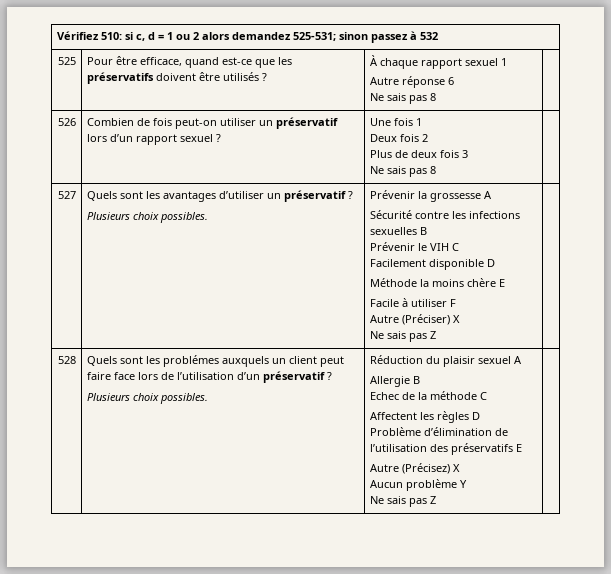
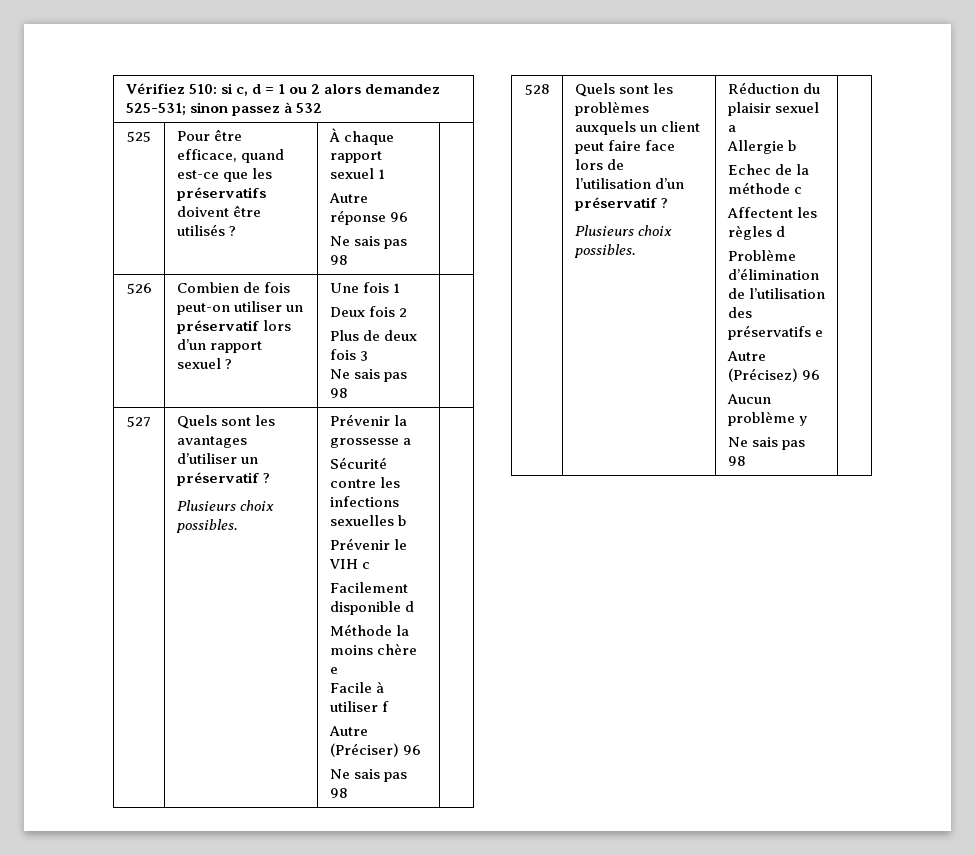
  525 | Pour être efficace, quand est-ce que les préservatifs doivent être utilisés ? | À chaque rapport sexuel 1
- Autre réponse 6
- Ne sais pas 8 |
+ Autre réponse 96
+ Ne sais pas 98 |
  526 | Combien de fois peut-on utiliser un préservatif lors d’un rapport sexuel ? | Une fois 1
  Deux fois 2
  Plus de deux fois 3
- Ne sais pas 8 |
+ Ne sais pas 98 |
- Prévenir la grossesse A
+ Prévenir la grossesse a
- Sécurité contre les infections sexuelles B
+ Sécurité contre les infections sexuelles b
- Prévenir le VIH C
+ Prévenir le VIH c
- Facilement disponible D
+ Facilement disponible d
- Méthode la moins chère E
+ Méthode la moins chère e
- Facile à utiliser F
+ Facile à utiliser f
- Autre (Préciser) X
- Ne sais pas Z
+ Autre (Préciser) 96
+ Ne sais pas 98
- Quels sont les problémes auxquels un client peut faire face lors de l’utilisation d’un préservatif ?
+ Quels sont les problèmes auxquels un client peut faire face lors de l’utilisation d’un préservatif ?
- Réduction du plaisir sexuel A
+ Réduction du plaisir sexuel a
- Allergie B
+ Allergie b
- Echec de la méthode C
+ Echec de la méthode c
- Affectent les règles D
+ Affectent les règles d
- Problème d’élimination de l’utilisation des préservatifs E
+ Problème d’élimination de l’utilisation des préservatifs e
- Autre (Précisez) X
+ Autre (Précisez) 96
- Aucun problème Y
- Ne sais pas Z
+ Aucun problème y
+ Ne sais pas 98

